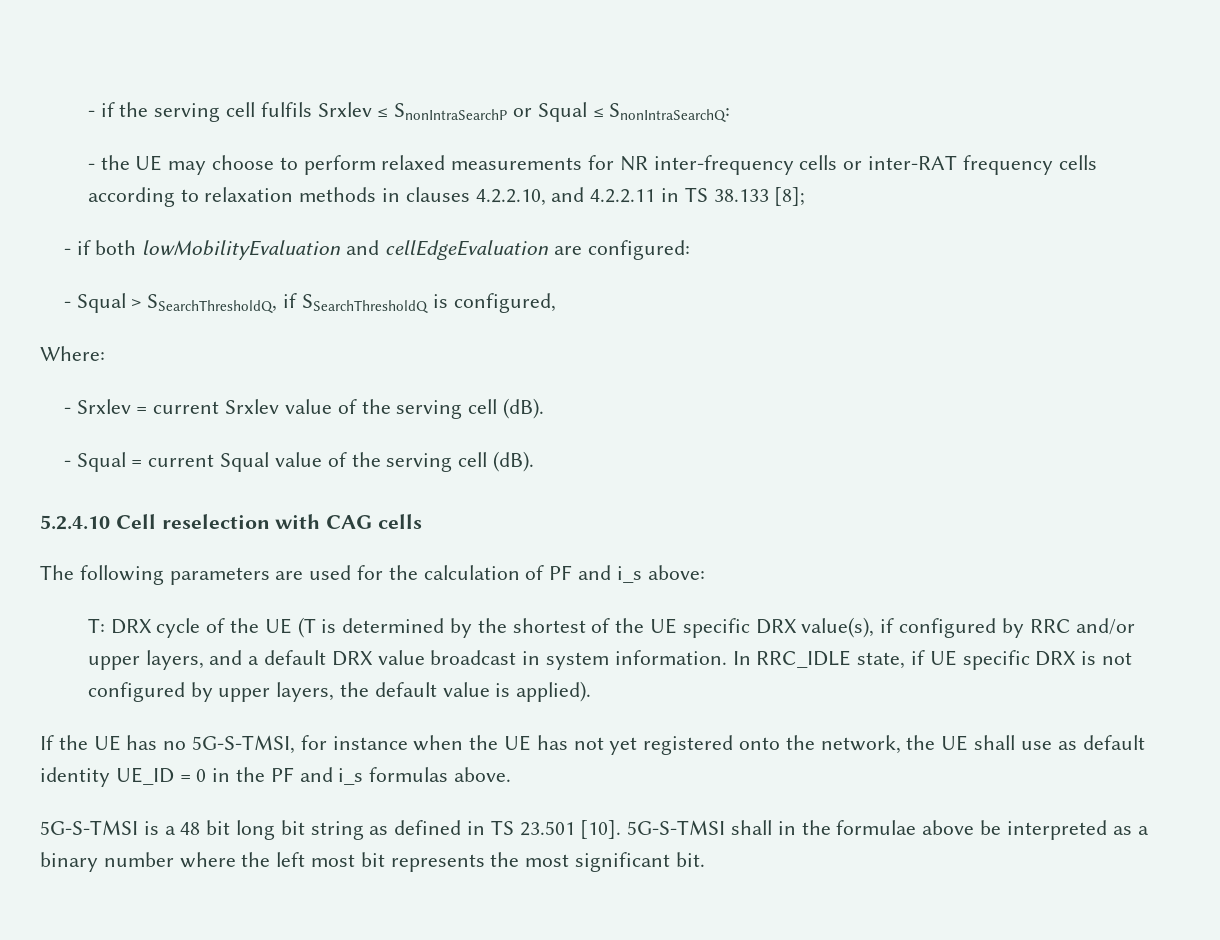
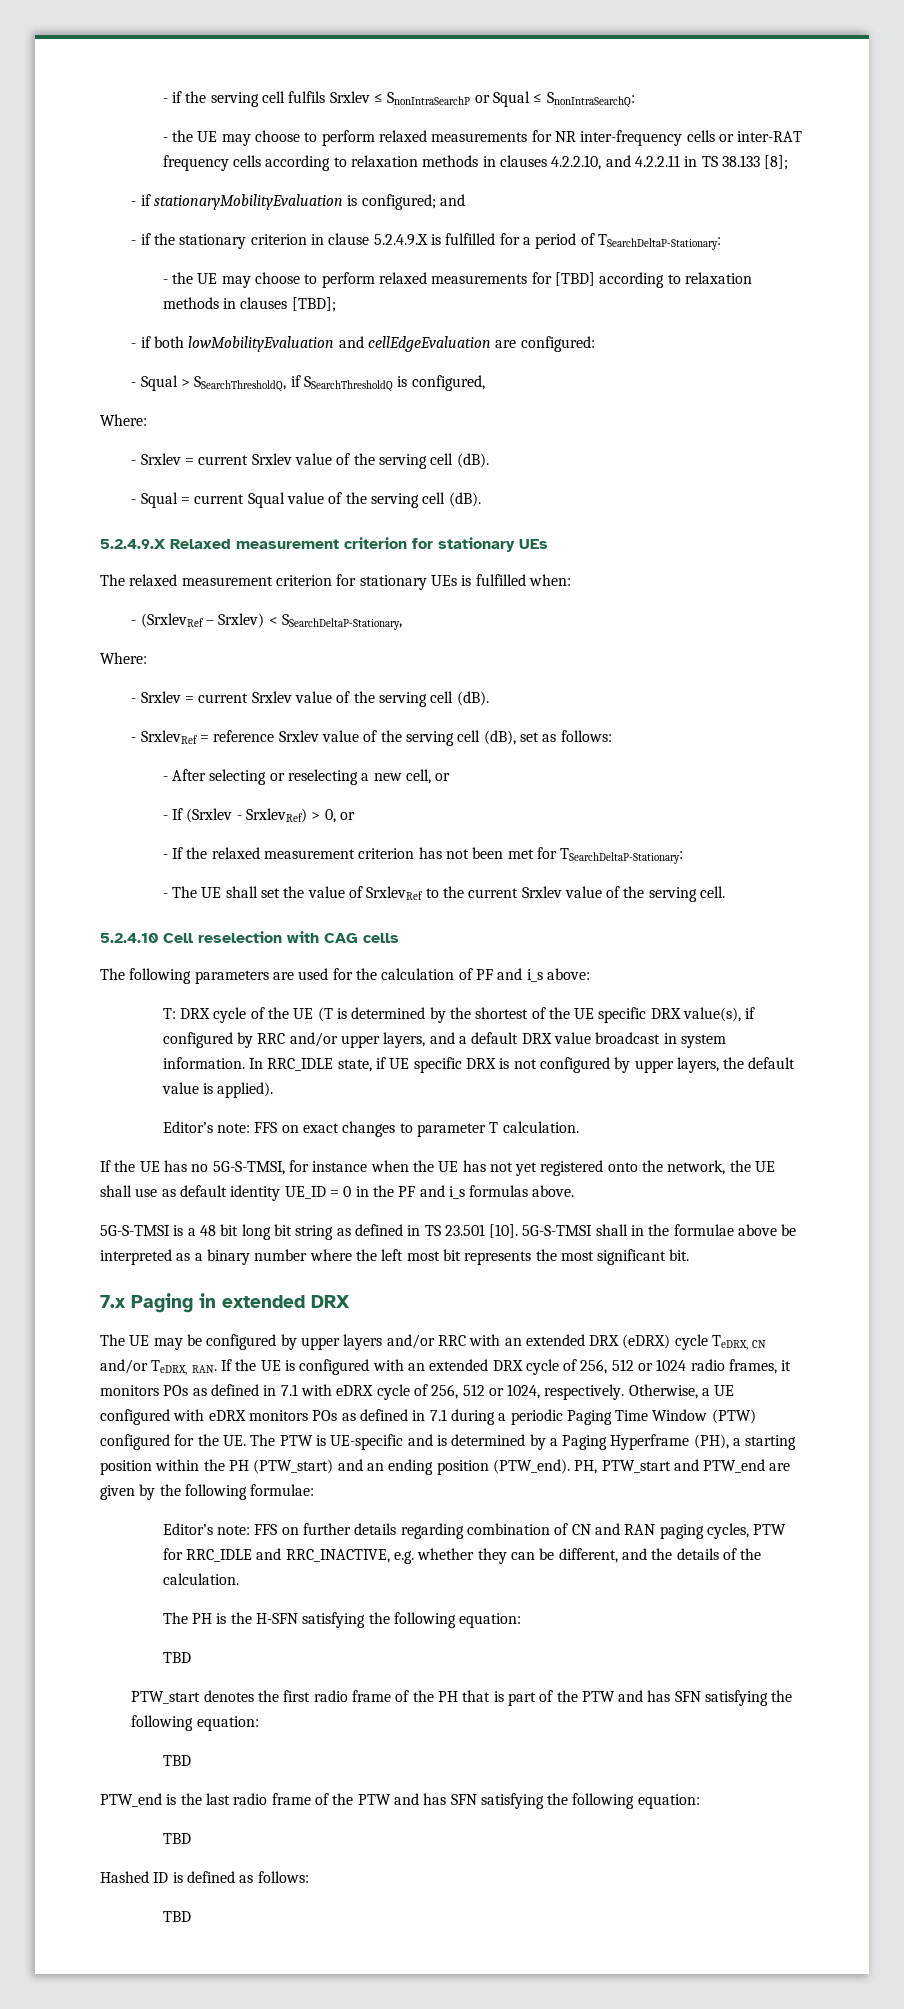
+ - if stationaryMobilityEvaluation is configured; and
+ - if the stationary criterion in clause 5.2.4.9.X is fulfilled for a period of TSearchDeltaP-Stationary:
+ - the UE may choose to perform relaxed measurements for [TBD] according to relaxation methods in clauses [TBD];
+ 5.2.4.9.X Relaxed measurement criterion for stationary UEs
+ The relaxed measurement criterion for stationary UEs is fulfilled when:
+ - (SrxlevRef – Srxlev) < SSearchDeltaP-Stationary,
+ Where:
+ - Srxlev = current Srxlev value of the serving cell (dB).
+ - SrxlevRef = reference Srxlev value of the serving cell (dB), set as follows:
+ - After selecting or reselecting a new cell, or
+ - If (Srxlev - SrxlevRef) > 0, or
+ - If the relaxed measurement criterion has not been met for TSearchDeltaP-Stationary:
+ - The UE shall set the value of SrxlevRef to the current Srxlev value of the serving cell.
+ Editor’s note: FFS on exact changes to parameter T calculation.
+ 7.x Paging in extended DRX
+ The UE may be configured by upper layers and/or RRC with an extended DRX (eDRX) cycle TeDRX, CN and/or TeDRX, RAN. If the UE is configured with an extended DRX cycle of 256, 512 or 1024 radio frames, it monitors POs as defined in 7.1 with eDRX cycle of 256, 512 or 1024, respectively. Otherwise, a UE configured with eDRX monitors POs as defined in 7.1 during a periodic Paging Time Window (PTW) configured for the UE. The PTW is UE-specific and is determined by a Paging Hyperframe (PH), a starting position within the PH (PTW_start) and an ending position (PTW_end). PH, PTW_start and PTW_end are given by the following formulae:
+ Editor’s note: FFS on further details regarding combination of CN and RAN paging cycles, PTW for RRC_IDLE and RRC_INACTIVE, e.g. whether they can be different, and the details of the calculation.
+ The PH is the H-SFN satisfying the following equation:
+ TBD
+ PTW_start denotes the first radio frame of the PH that is part of the PTW and has SFN satisfying the following equation:
+ TBD
+ PTW_end is the last radio frame of the PTW and has SFN satisfying the following equation:
+ TBD
+ Hashed ID is defined as follows:
+ TBD

